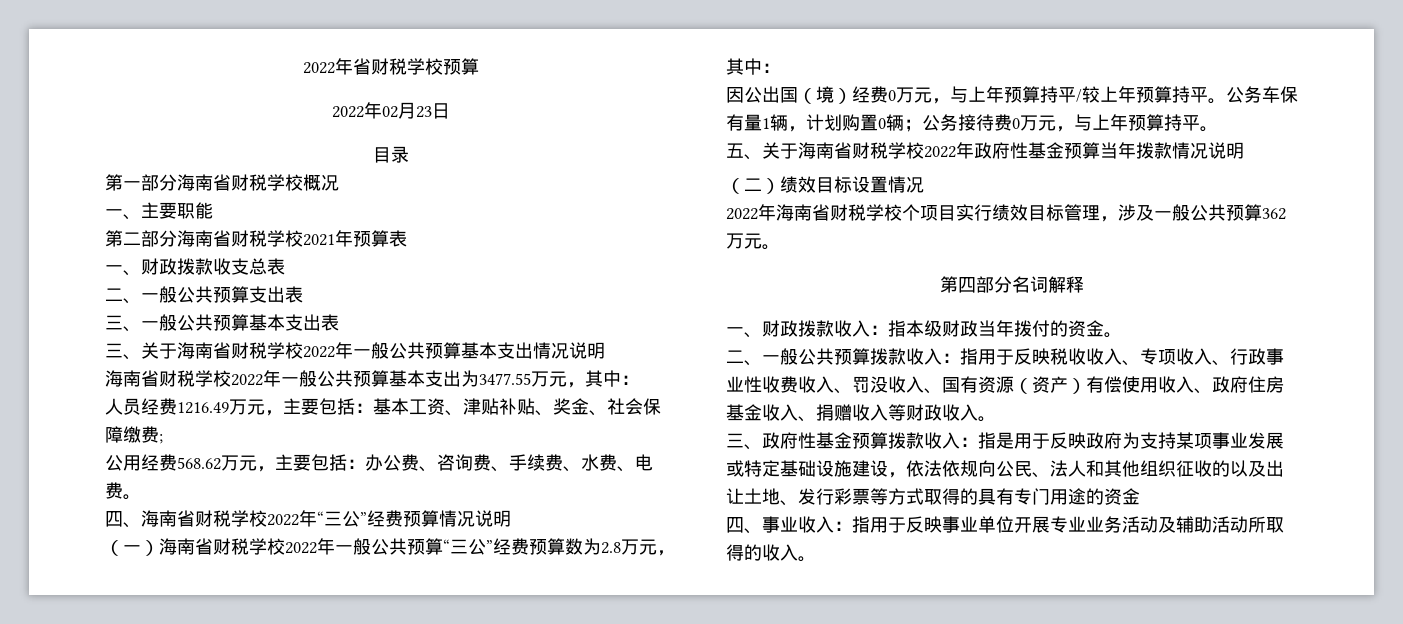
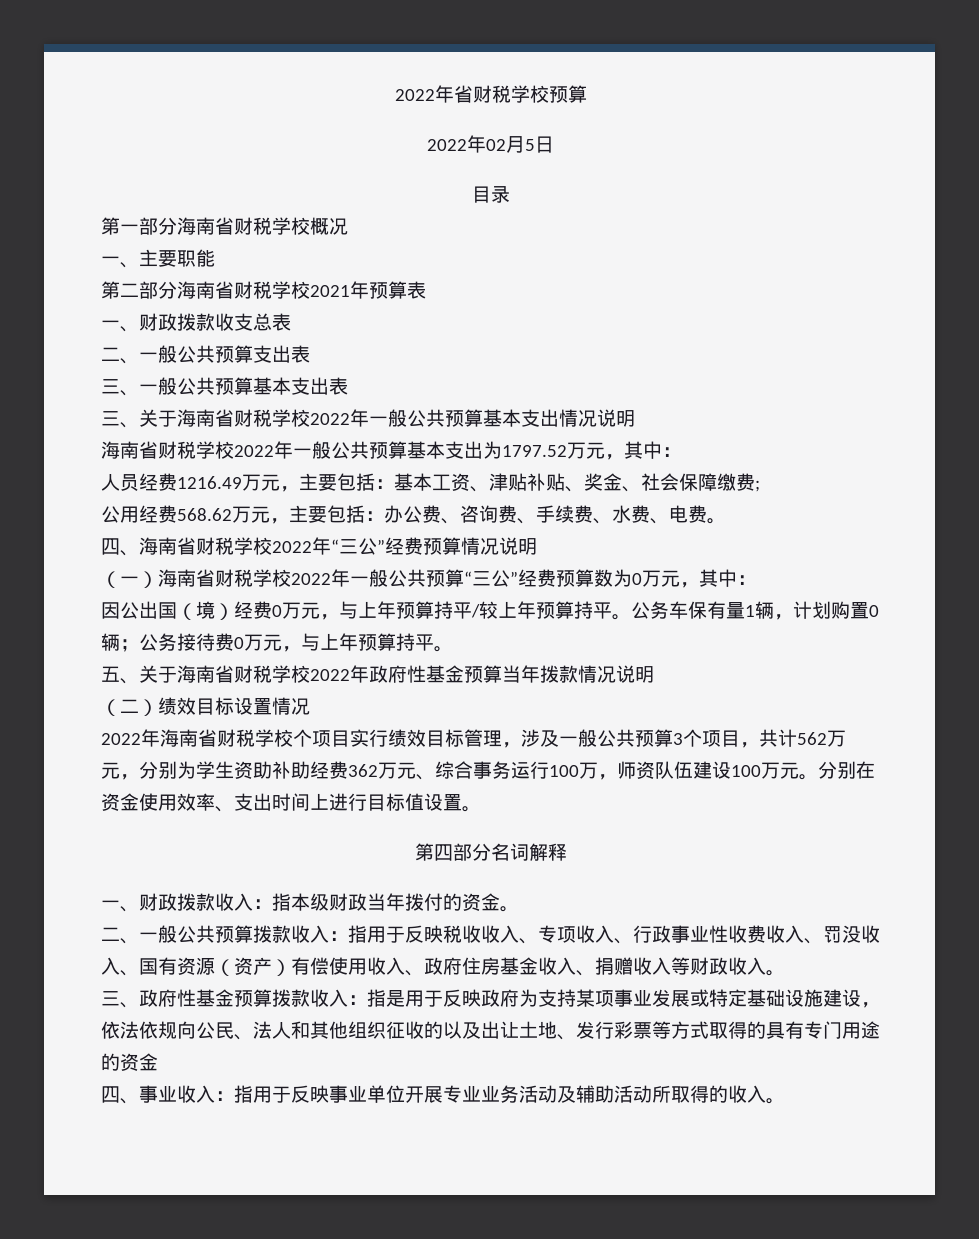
- 2022年02月23日
+ 2022年02月5日
- 海南省财税学校2022年一般公共预算基本支出为3477.55万元，其中：
+ 海南省财税学校2022年一般公共预算基本支出为1797.52万元，其中：
- （一）海南省财税学校2022年一般公共预算“三公”经费预算数为2.8万元，其中：
+ （一）海南省财税学校2022年一般公共预算“三公”经费预算数为0万元，其中：
- 2022年海南省财税学校个项目实行绩效目标管理，涉及一般公共预算362万元。
+ 2022年海南省财税学校个项目实行绩效目标管理，涉及一般公共预算3个项目，共计562万元，分别为学生资助补助经费362万元、综合事务运行100万，师资队伍建设100万元。分别在资金使用效率、支出时间上进行目标值设置。

